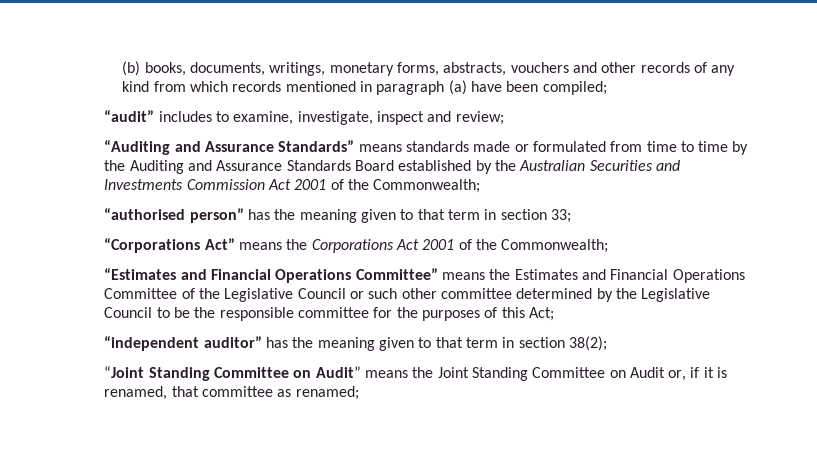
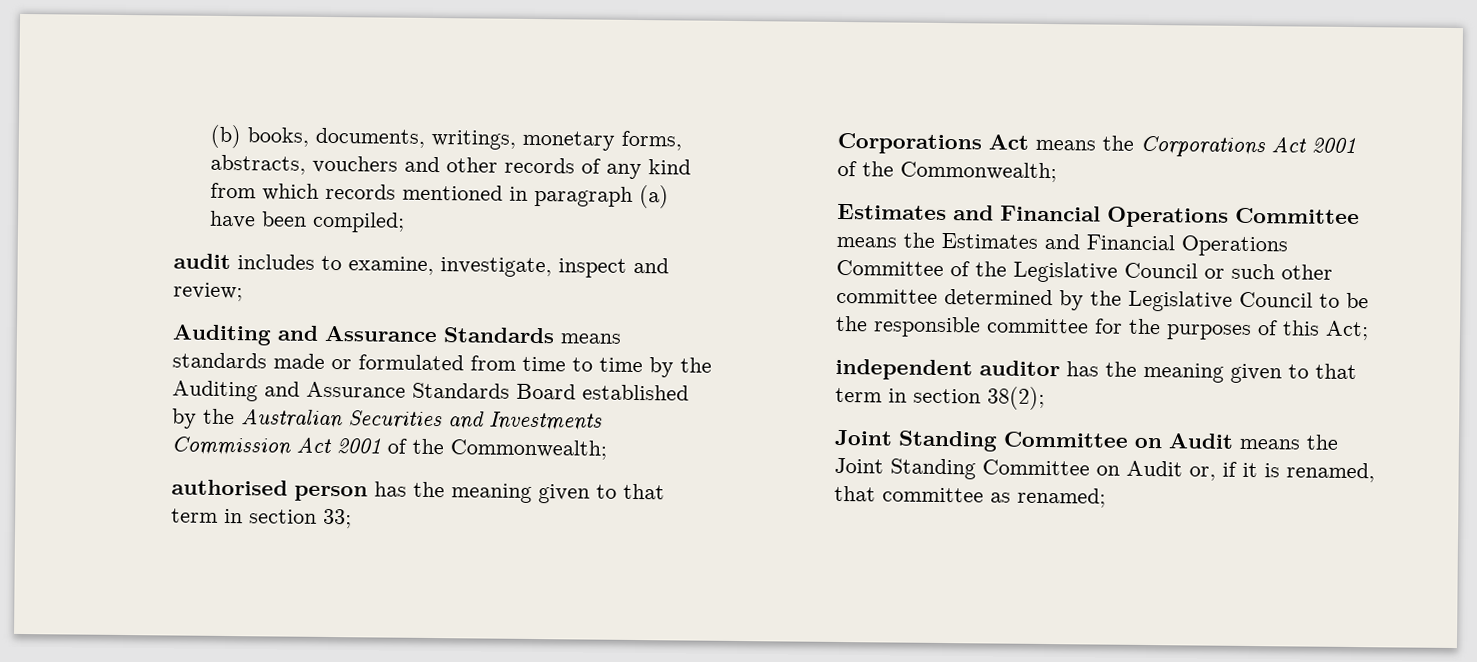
- “audit” includes to examine, investigate, inspect and review;
+ audit includes to examine, investigate, inspect and review;
- “Auditing and Assurance Standards” means standards made or formulated from time to time by the Auditing and Assurance Standards Board established by the Australian Securities and Investments Commission Act 2001 of the Commonwealth;
+ Auditing and Assurance Standards means standards made or formulated from time to time by the Auditing and Assurance Standards Board established by the Australian Securities and Investments Commission Act 2001 of the Commonwealth;
- “authorised person” has the meaning given to that term in section 33;
+ authorised person has the meaning given to that term in section 33;
- “Corporations Act” means the Corporations Act 2001 of the Commonwealth;
+ Corporations Act means the Corporations Act 2001 of the Commonwealth;
- “Estimates and Financial Operations Committee” means the Estimates and Financial Operations Committee of the Legislative Council or such other committee determined by the Legislative Council to be the responsible committee for the purposes of this Act;
+ Estimates and Financial Operations Committee means the Estimates and Financial Operations Committee of the Legislative Council or such other committee determined by the Legislative Council to be the responsible committee for the purposes of this Act;
- “independent auditor” has the meaning given to that term in section 38(2);
+ independent auditor has the meaning given to that term in section 38(2);
- “Joint Standing Committee on Audit” means the Joint Standing Committee on Audit or, if it is renamed, that committee as renamed;
+ Joint Standing Committee on Audit means the Joint Standing Committee on Audit or, if it is renamed, that committee as renamed;

